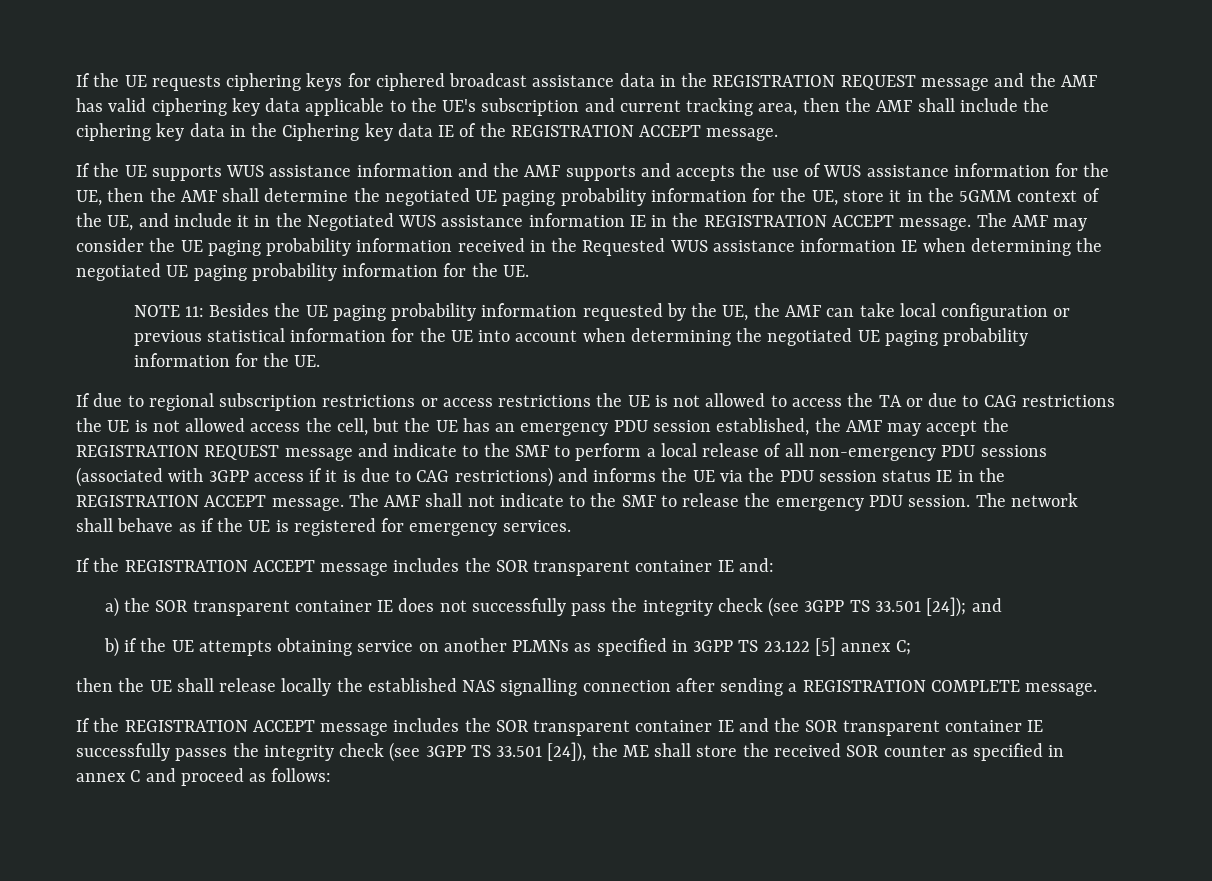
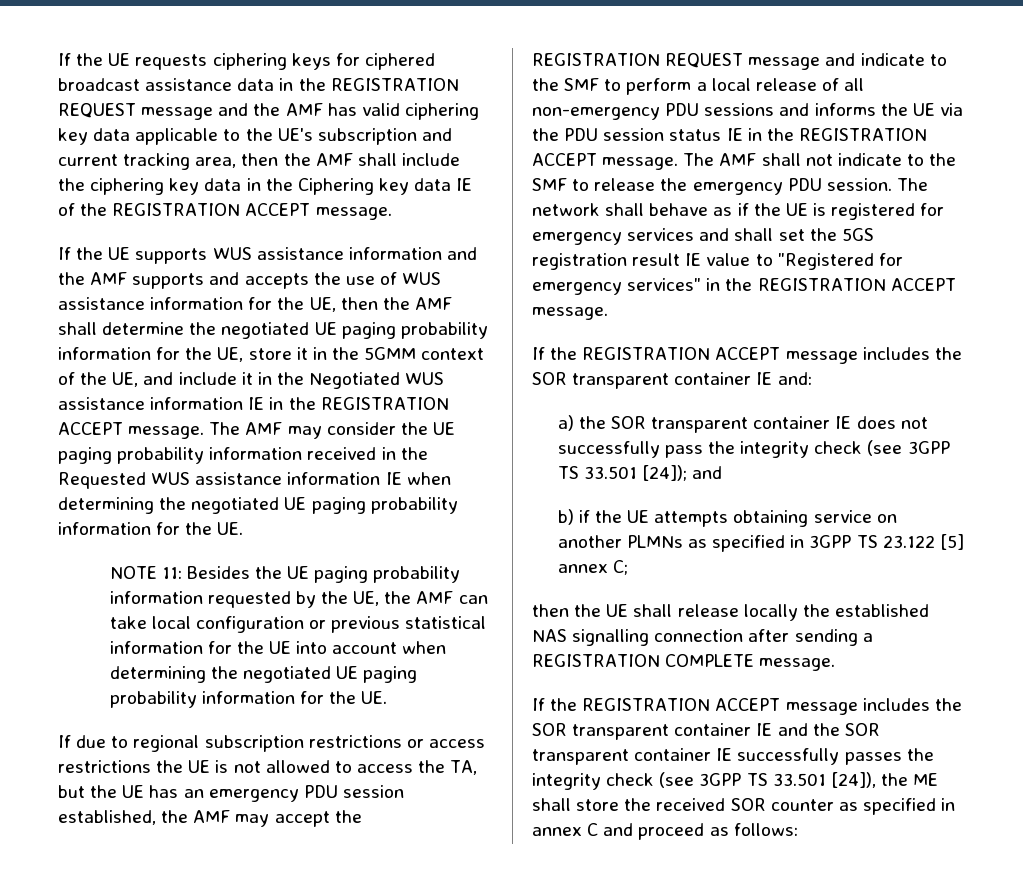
- If due to regional subscription restrictions or access restrictions the UE is not allowed to access the TA or due to CAG restrictions the UE is not allowed access the cell, but the UE has an emergency PDU session established, the AMF may accept the REGISTRATION REQUEST message and indicate to the SMF to perform a local release of all non-emergency PDU sessions (associated with 3GPP access if it is due to CAG restrictions) and informs the UE via the PDU session status IE in the REGISTRATION ACCEPT message.
+ If due to regional subscription restrictions or access restrictions the UE is not allowed to access the TA, but the UE has an emergency PDU session established, the AMF may accept the REGISTRATION REQUEST message and indicate to the SMF to perform a local release of all non-emergency PDU sessions and informs the UE via the PDU session status IE in the REGISTRATION ACCEPT message.
- The network shall behave as if the UE is registered for emergency services.
+ The network shall behave as if the UE is registered for emergency services and shall set the 5GS registration result IE value to "Registered for emergency services" in the REGISTRATION ACCEPT message.

